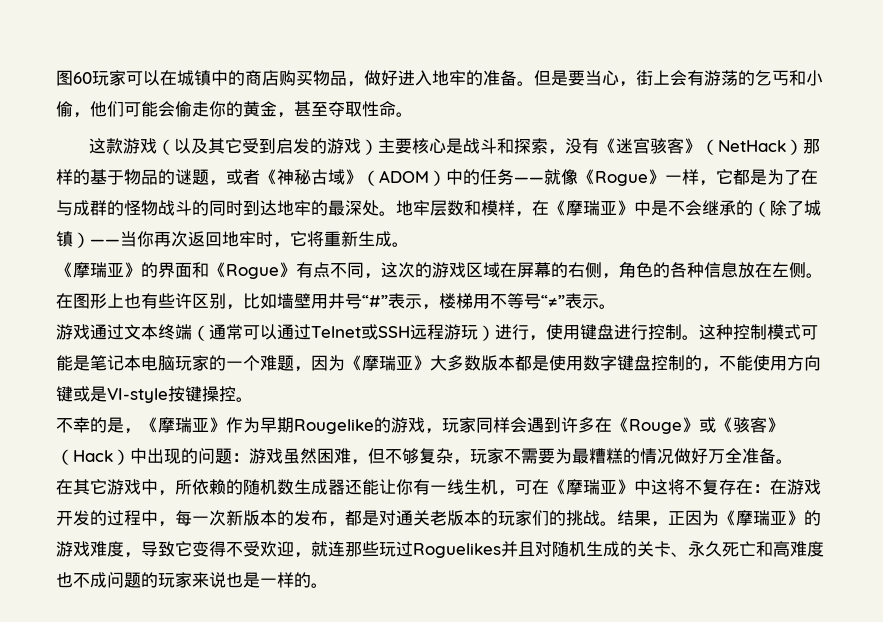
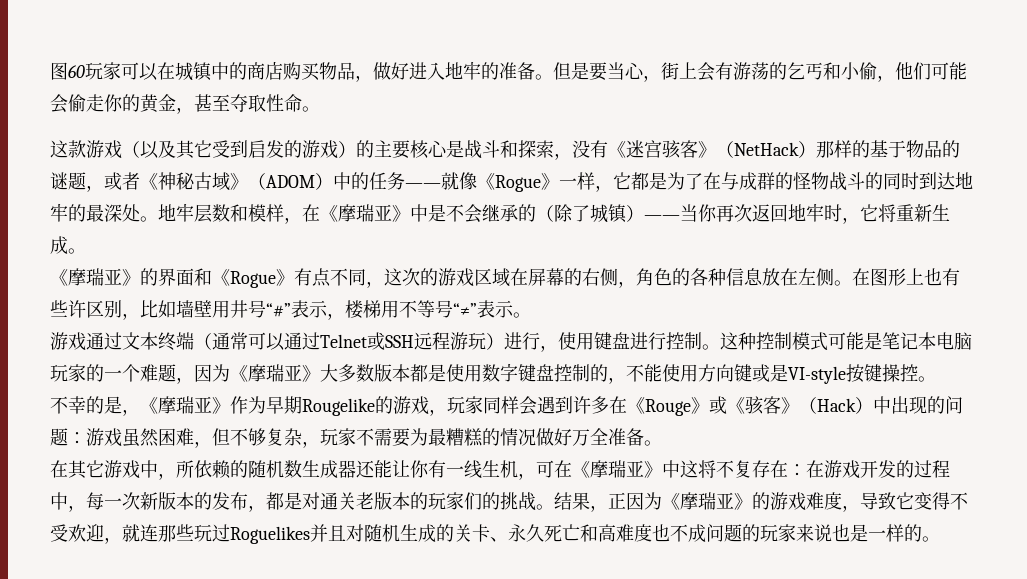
- 这款游戏（以及其它受到启发的游戏）主要核心是战斗和探索，没有《迷宫骇客》（NetHack）那样的基于物品的谜题，或者《神秘古域》（ADOM）中的任务——就像《Rogue》一样，它都是为了在与成群的怪物战斗的同时到达地牢的最深处。
+ 这款游戏（以及其它受到启发的游戏）的主要核心是战斗和探索，没有《迷宫骇客》（NetHack）那样的基于物品的谜题，或者《神秘古域》（ADOM）中的任务——就像《Rogue》一样，它都是为了在与成群的怪物战斗的同时到达地牢的最深处。

